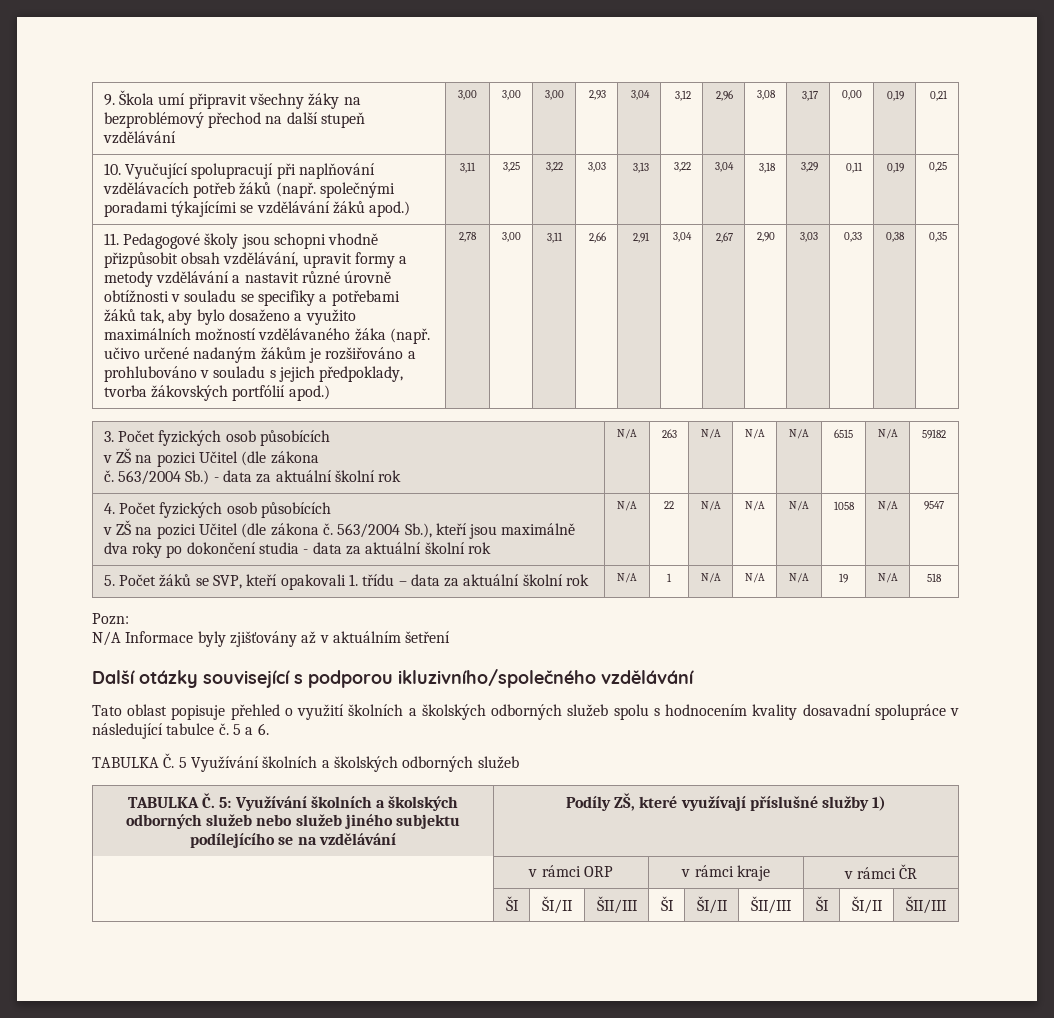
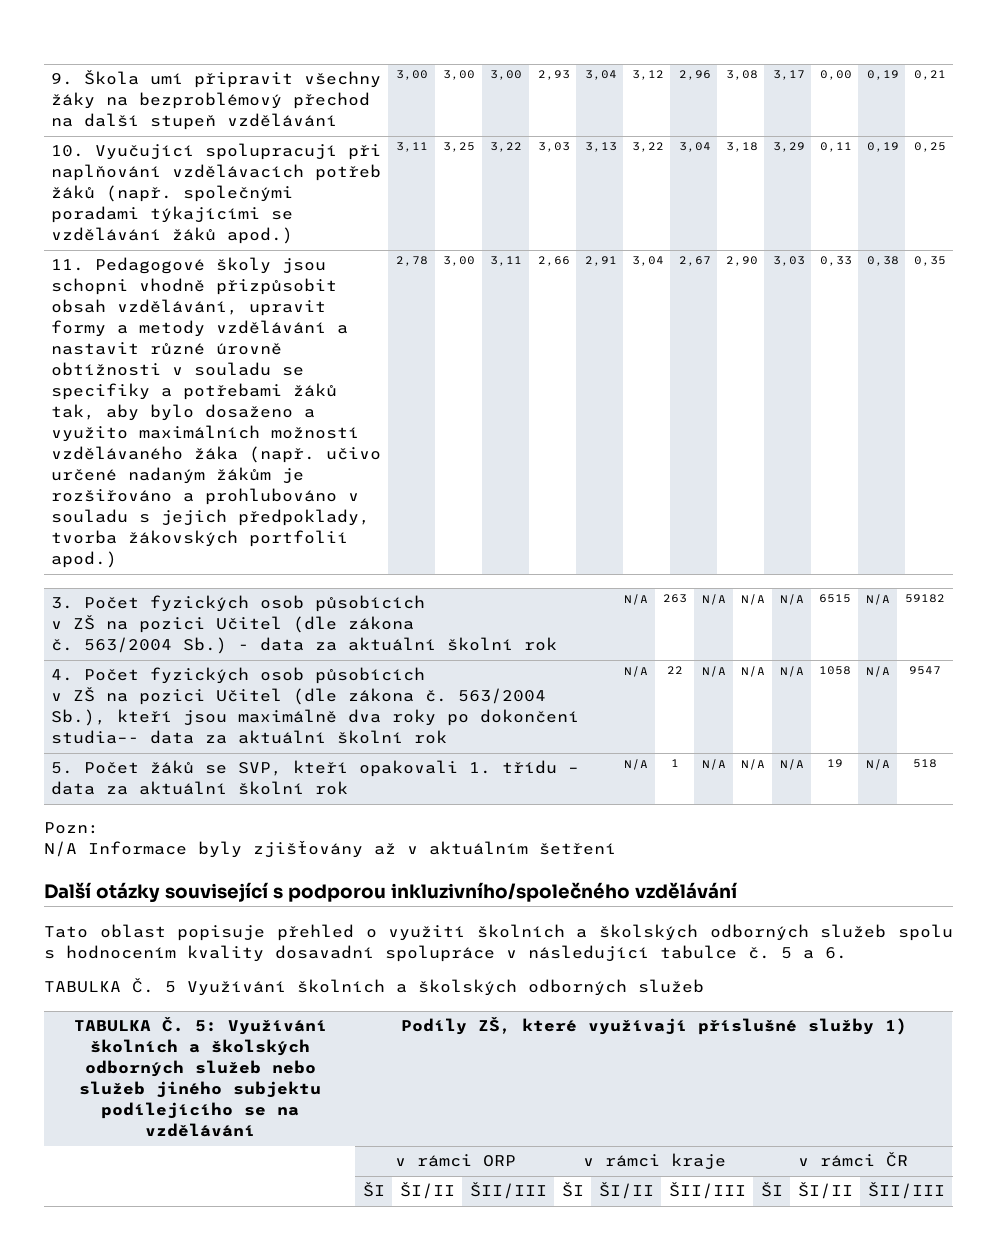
- 11. Pedagogové školy jsou schopni vhodně přizpůsobit obsah vzdělávání, upravit formy a metody vzdělávání a nastavit různé úrovně obtížnosti v souladu se specifiky a potřebami žáků tak, aby bylo dosaženo a využito maximálních možností vzdělávaného žáka (např. učivo určené nadaným žákům je rozšiřováno a prohlubováno v souladu s jejich předpoklady, tvorba žákovských portfólií apod.)
+ 11. Pedagogové školy jsou schopni vhodně přizpůsobit obsah vzdělávání, upravit formy a metody vzdělávání a nastavit různé úrovně obtížnosti v souladu se specifiky a potřebami žáků tak, aby bylo dosaženo a využito maximálních možností vzdělávaného žáka (např. učivo určené nadaným žákům je rozšiřováno a prohlubováno v souladu s jejich předpoklady, tvorba žákovských portfolií apod.)
  4. Počet fyzických osob působících
- v ZŠ na pozici Učitel (dle zákona č. 563/2004 Sb.), kteří jsou maximálně dva roky po dokončení studia - data za aktuální školní rok | N/A | 22 | N/A | N/A | N/A | 1058 | N/A | 9547
+ v ZŠ na pozici Učitel (dle zákona č. 563/2004 Sb.), kteří jsou maximálně dva roky po dokončení studia–- data za aktuální školní rok | N/A | 22 | N/A | N/A | N/A | 1058 | N/A | 9547
- Další otázky související s podporou ikluzivního/společného vzdělávání
+ Další otázky související s podporou inkluzivního/společného vzdělávání

